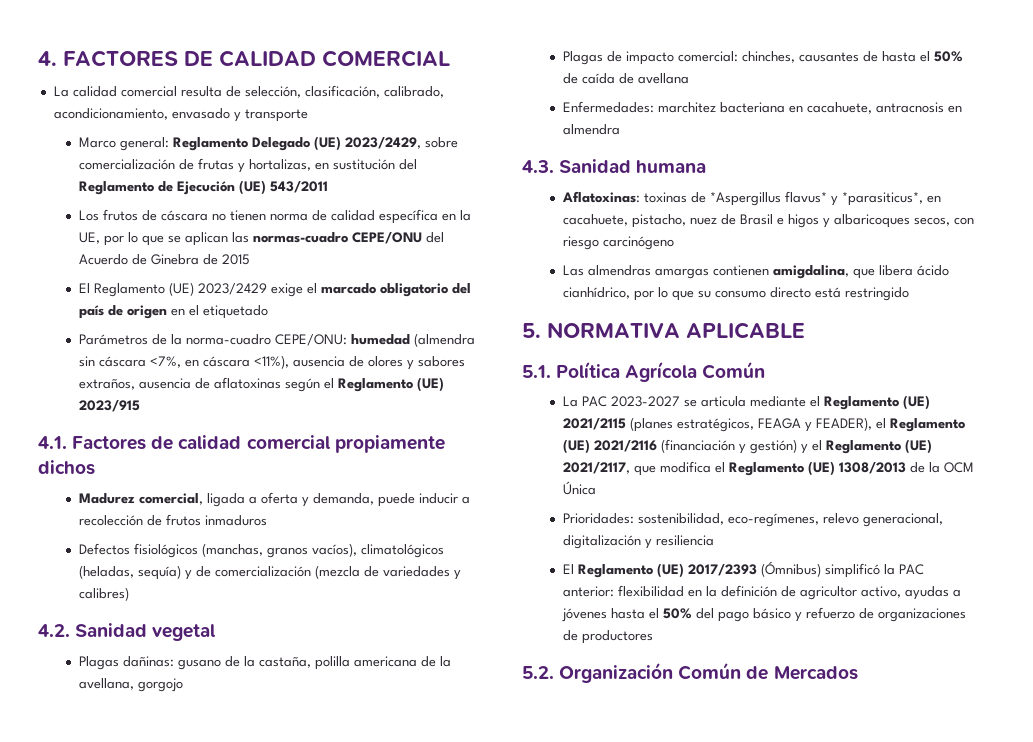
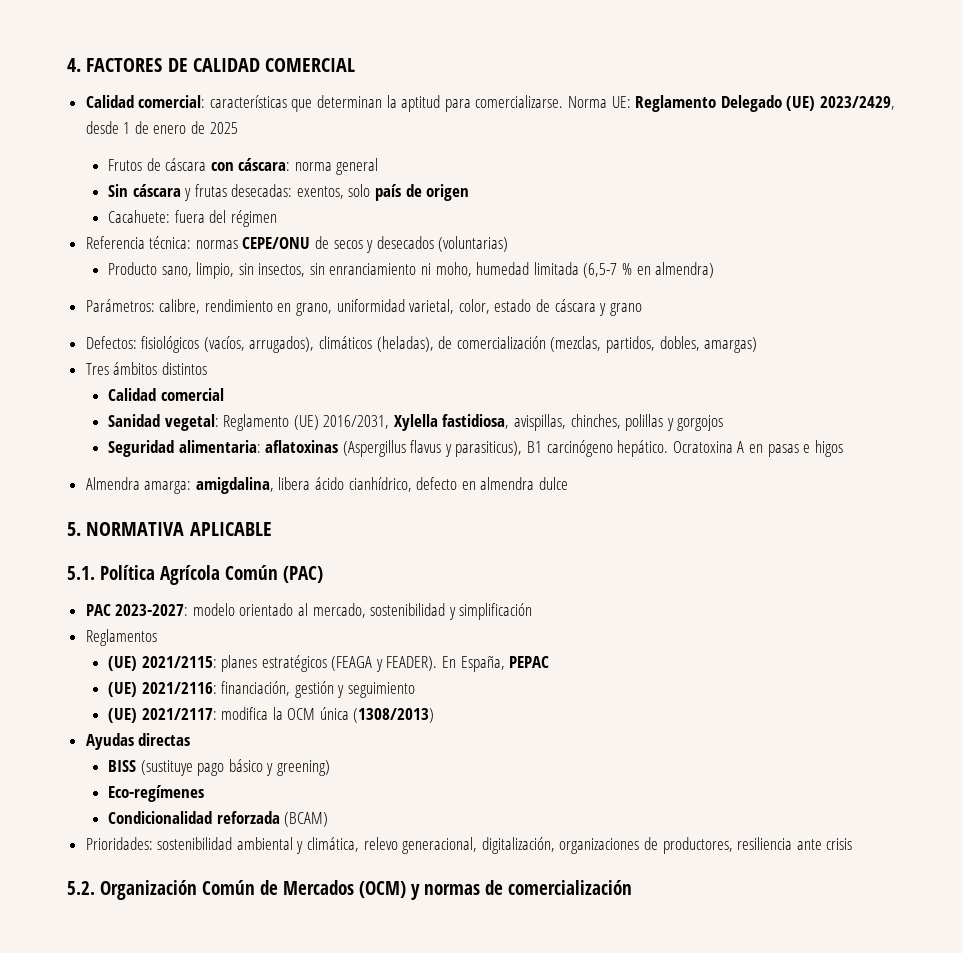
- La calidad comercial resulta de selección, clasificación, calibrado, acondicionamiento, envasado y transporte
- Marco general: Reglamento Delegado (UE) 2023/2429, sobre comercialización de frutas y hortalizas, en sustitución del Reglamento de Ejecución (UE) 543/2011
- Los frutos de cáscara no tienen norma de calidad específica en la UE, por lo que se aplican las normas-cuadro CEPE/ONU del Acuerdo de Ginebra de 2015
- El Reglamento (UE) 2023/2429 exige el marcado obligatorio del país de origen en el etiquetado
- Parámetros de la norma-cuadro CEPE/ONU: humedad (almendra sin cáscara <7%, en cáscara <11%), ausencia de olores y sabores extraños, ausencia de aflatoxinas según el Reglamento (UE) 2023/915
- 4.1. Factores de calidad comercial propiamente dichos
- Madurez comercial, ligada a oferta y demanda, puede inducir a recolección de frutos inmaduros
- Defectos fisiológicos (manchas, granos vacíos), climatológicos (heladas, sequía) y de comercialización (mezcla de variedades y calibres)
- 4.2. Sanidad vegetal
- Plagas dañinas: gusano de la castaña, polilla americana de la avellana, gorgojo
- Plagas de impacto comercial: chinches, causantes de hasta el 50% de caída de avellana
- Enfermedades: marchitez bacteriana en cacahuete, antracnosis en almendra
- 4.3. Sanidad humana
- Aflatoxinas: toxinas de *Aspergillus flavus* y *parasiticus*, en cacahuete, pistacho, nuez de Brasil e higos y albaricoques secos, con riesgo carcinógeno
- Las almendras amargas contienen amigdalina, que libera ácido cianhídrico, por lo que su consumo directo está restringido
+ Calidad comercial: características que determinan la aptitud para comercializarse. Norma UE: Reglamento Delegado (UE) 2023/2429, desde 1 de enero de 2025
+ Frutos de cáscara con cáscara: norma general
+ Sin cáscara y frutas desecadas: exentos, solo país de origen
+ Cacahuete: fuera del régimen
+ Referencia técnica: normas CEPE/ONU de secos y desecados (voluntarias)
+ Producto sano, limpio, sin insectos, sin enranciamiento ni moho, humedad limitada (6,5-7 % en almendra)
+ Parámetros: calibre, rendimiento en grano, uniformidad varietal, color, estado de cáscara y grano
+ Defectos: fisiológicos (vacíos, arrugados), climáticos (heladas), de comercialización (mezclas, partidos, dobles, amargas)
+ Tres ámbitos distintos
+ Calidad comercial
+ Sanidad vegetal: Reglamento (UE) 2016/2031, Xylella fastidiosa, avispillas, chinches, polillas y gorgojos
+ Seguridad alimentaria: aflatoxinas (Aspergillus flavus y parasiticus), B1 carcinógeno hepático. Ocratoxina A en pasas e higos
+ Almendra amarga: amigdalina, libera ácido cianhídrico, defecto en almendra dulce
- 5.1. Política Agrícola Común
- La PAC 2023-2027 se articula mediante el Reglamento (UE) 2021/2115 (planes estratégicos, FEAGA y FEADER), el Reglamento (UE) 2021/2116 (financiación y gestión) y el Reglamento (UE) 2021/2117, que modifica el Reglamento (UE) 1308/2013 de la OCM Única
- Prioridades: sostenibilidad, eco-regímenes, relevo generacional, digitalización y resiliencia
- El Reglamento (UE) 2017/2393 (Ómnibus) simplificó la PAC anterior: flexibilidad en la definición de agricultor activo, ayudas a jóvenes hasta el 50% del pago básico y refuerzo de organizaciones de productores
+ 5.1. Política Agrícola Común (PAC)
+ PAC 2023-2027: modelo orientado al mercado, sostenibilidad y simplificación
+ Reglamentos
+ (UE) 2021/2115: planes estratégicos (FEAGA y FEADER). En España, PEPAC
+ (UE) 2021/2116: financiación, gestión y seguimiento
+ (UE) 2021/2117: modifica la OCM única (1308/2013)
+ Ayudas directas
+ BISS (sustituye pago básico y greening)
+ Eco-regímenes
+ Condicionalidad reforzada (BCAM)
+ Prioridades: sostenibilidad ambiental y climática, relevo generacional, digitalización, organizaciones de productores, resiliencia ante crisis
- 5.2. Organización Común de Mercados
+ 5.2. Organización Común de Mercados (OCM) y normas de comercialización

